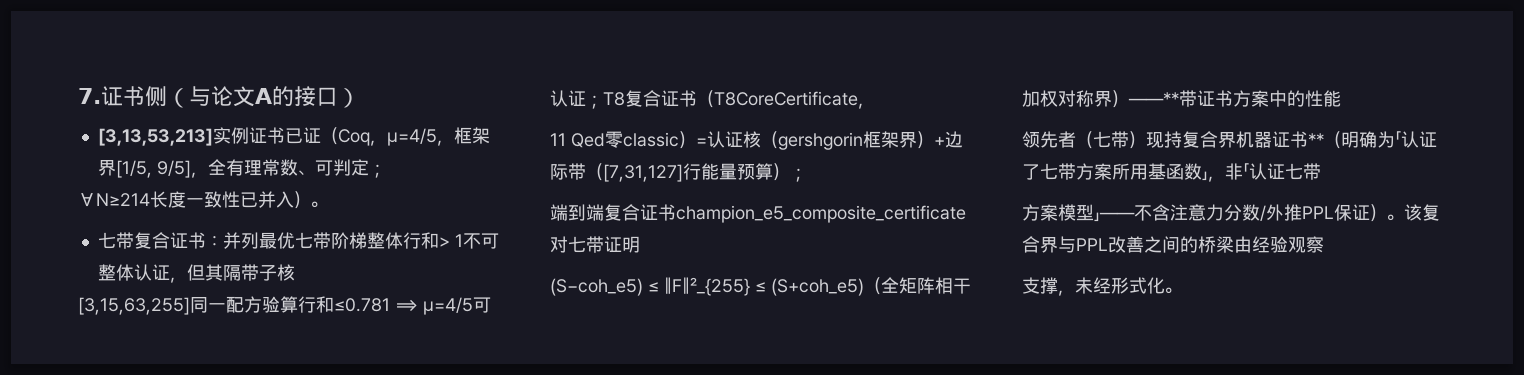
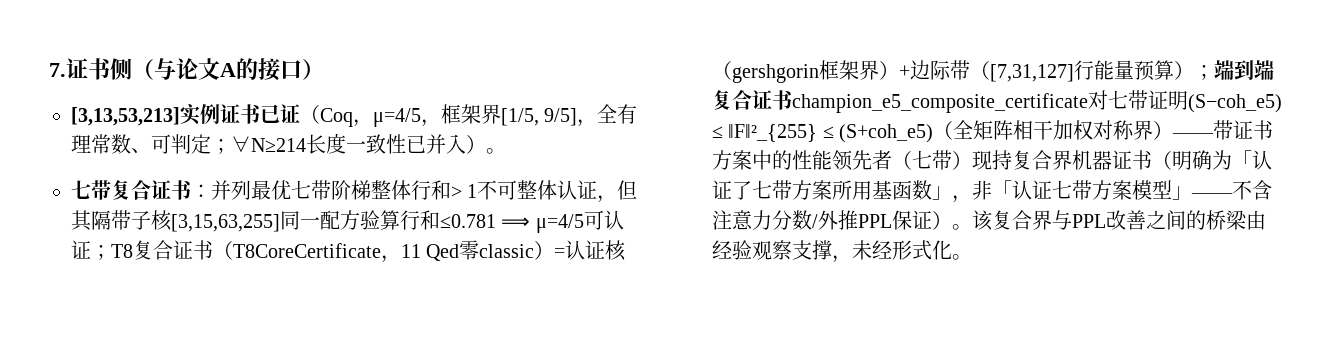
- [3,13,53,213]实例证书已证（Coq，μ=4/5，框架界[1/5, 9/5]，全有理常数、可判定；
- ∀N≥214长度一致性已并入）。
+ [3,13,53,213]实例证书已证（Coq，μ=4/5，框架界[1/5, 9/5]，全有理常数、可判定；∀N≥214长度一致性已并入）。
- 并列最优七带阶梯整体行和> 1不可整体认证，但其隔带子核
- [3,15,63,255]同一配方验算行和≤0.781 ⟹ μ=4/5可认证；
+ 并列最优七带阶梯整体行和> 1不可整体认证，但其隔带子核[3,15,63,255]同一配方验算行和≤0.781 ⟹ μ=4/5可认证；
- T8复合证书（T8CoreCertificate，
- 11 Qed零classic）=认证核（gershgorin框架界）+边际带（[7,31,127]行能量预算）；
- 端到端复合证书champion_e5_composite_certificate对七带证明
- (S−coh_e5) ≤ ‖F‖²_{255} ≤ (S+coh_e5)（全矩阵相干加权对称界）——**带证书方案中的性能
- 领先者（七带）现持复合界机器证书**（明确为「认证了七带方案所用基函数」，非「认证七带
- 方案模型」——不含注意力分数/外推PPL保证）。
+ T8复合证书（T8CoreCertificate，11 Qed零classic）=认证核（gershgorin框架界）+边际带（[7,31,127]行能量预算）；端到端复合证书champion_e5_composite_certificate对七带证明(S−coh_e5) ≤ ‖F‖²_{255} ≤ (S+coh_e5)（全矩阵相干加权对称界）——带证书方案中的性能领先者（七带）现持复合界机器证书（明确为「认证了七带方案所用基函数」，非「认证七带方案模型」——不含注意力分数/外推PPL保证）。
- 该复合界与PPL改善之间的桥梁由经验观察
- 支撑，未经形式化。
+ 该复合界与PPL改善之间的桥梁由经验观察支撑，未经形式化。

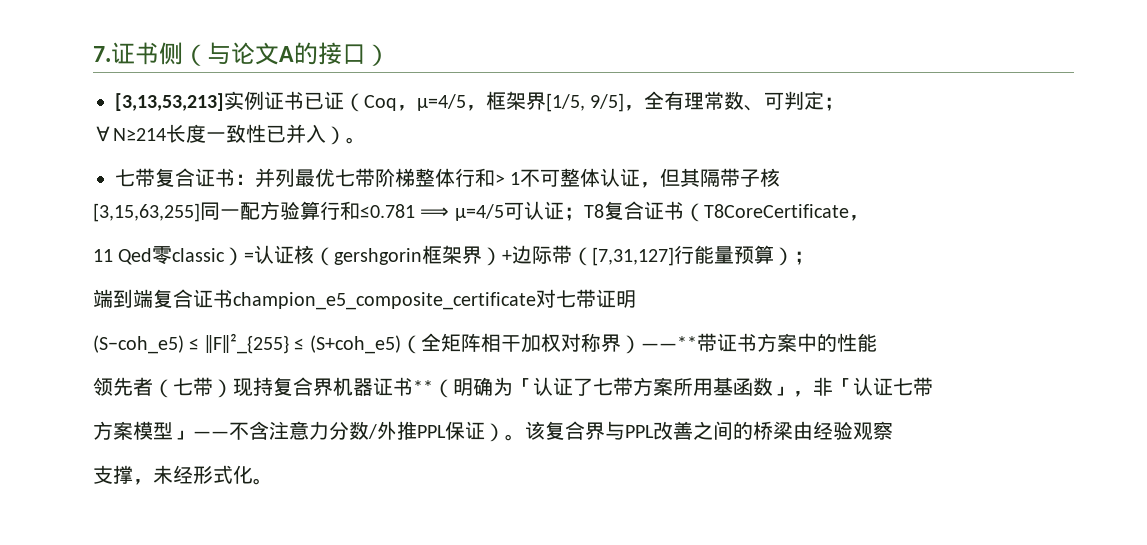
- [3,13,53,213]实例证书已证（Coq，μ=4/5，框架界[1/5, 9/5]，全有理常数、可判定；∀N≥214长度一致性已并入）。
+ [3,13,53,213]实例证书已证（Coq，μ=4/5，框架界[1/5, 9/5]，全有理常数、可判定；
+ ∀N≥214长度一致性已并入）。
- 并列最优七带阶梯整体行和> 1不可整体认证，但其隔带子核[3,15,63,255]同一配方验算行和≤0.781 ⟹ μ=4/5可认证；
+ 并列最优七带阶梯整体行和> 1不可整体认证，但其隔带子核
+ [3,15,63,255]同一配方验算行和≤0.781 ⟹ μ=4/5可认证；
- T8复合证书（T8CoreCertificate，11 Qed零classic）=认证核（gershgorin框架界）+边际带（[7,31,127]行能量预算）；端到端复合证书champion_e5_composite_certificate对七带证明(S−coh_e5) ≤ ‖F‖²_{255} ≤ (S+coh_e5)（全矩阵相干加权对称界）——带证书方案中的性能领先者（七带）现持复合界机器证书（明确为「认证了七带方案所用基函数」，非「认证七带方案模型」——不含注意力分数/外推PPL保证）。
+ T8复合证书（T8CoreCertificate，
+ 11 Qed零classic）=认证核（gershgorin框架界）+边际带（[7,31,127]行能量预算）；
+ 端到端复合证书champion_e5_composite_certificate对七带证明
+ (S−coh_e5) ≤ ‖F‖²_{255} ≤ (S+coh_e5)（全矩阵相干加权对称界）——**带证书方案中的性能
+ 领先者（七带）现持复合界机器证书**（明确为「认证了七带方案所用基函数」，非「认证七带
+ 方案模型」——不含注意力分数/外推PPL保证）。
- 该复合界与PPL改善之间的桥梁由经验观察支撑，未经形式化。
+ 该复合界与PPL改善之间的桥梁由经验观察
+ 支撑，未经形式化。

